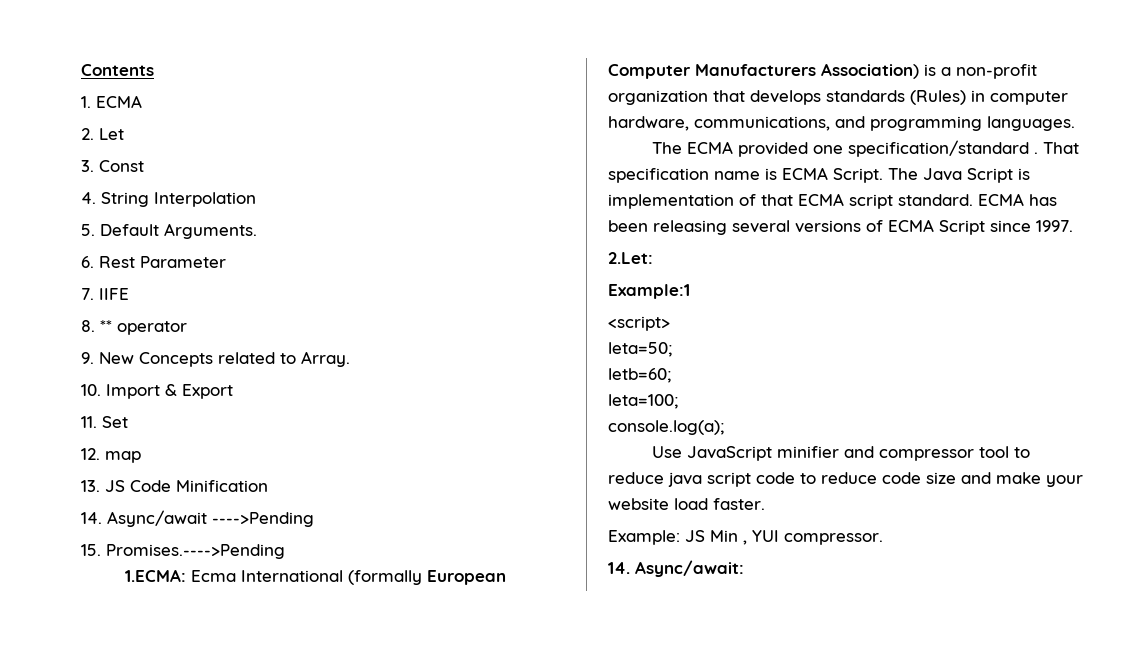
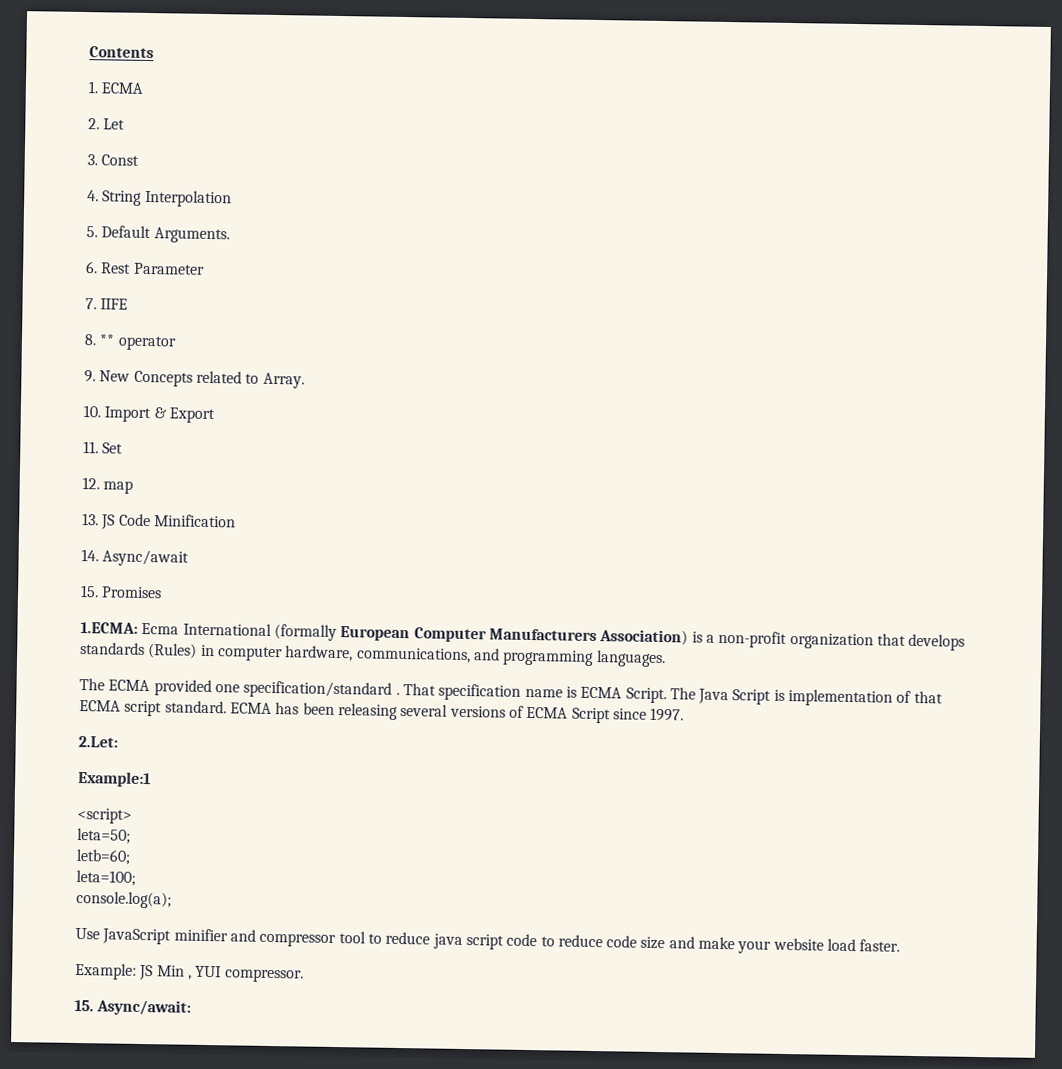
- 14. Async/await ---->Pending
- 15. Promises.---->Pending
+ 14. Async/await
+ 15. Promises
- 14. Async/await:
+ 15. Async/await:

